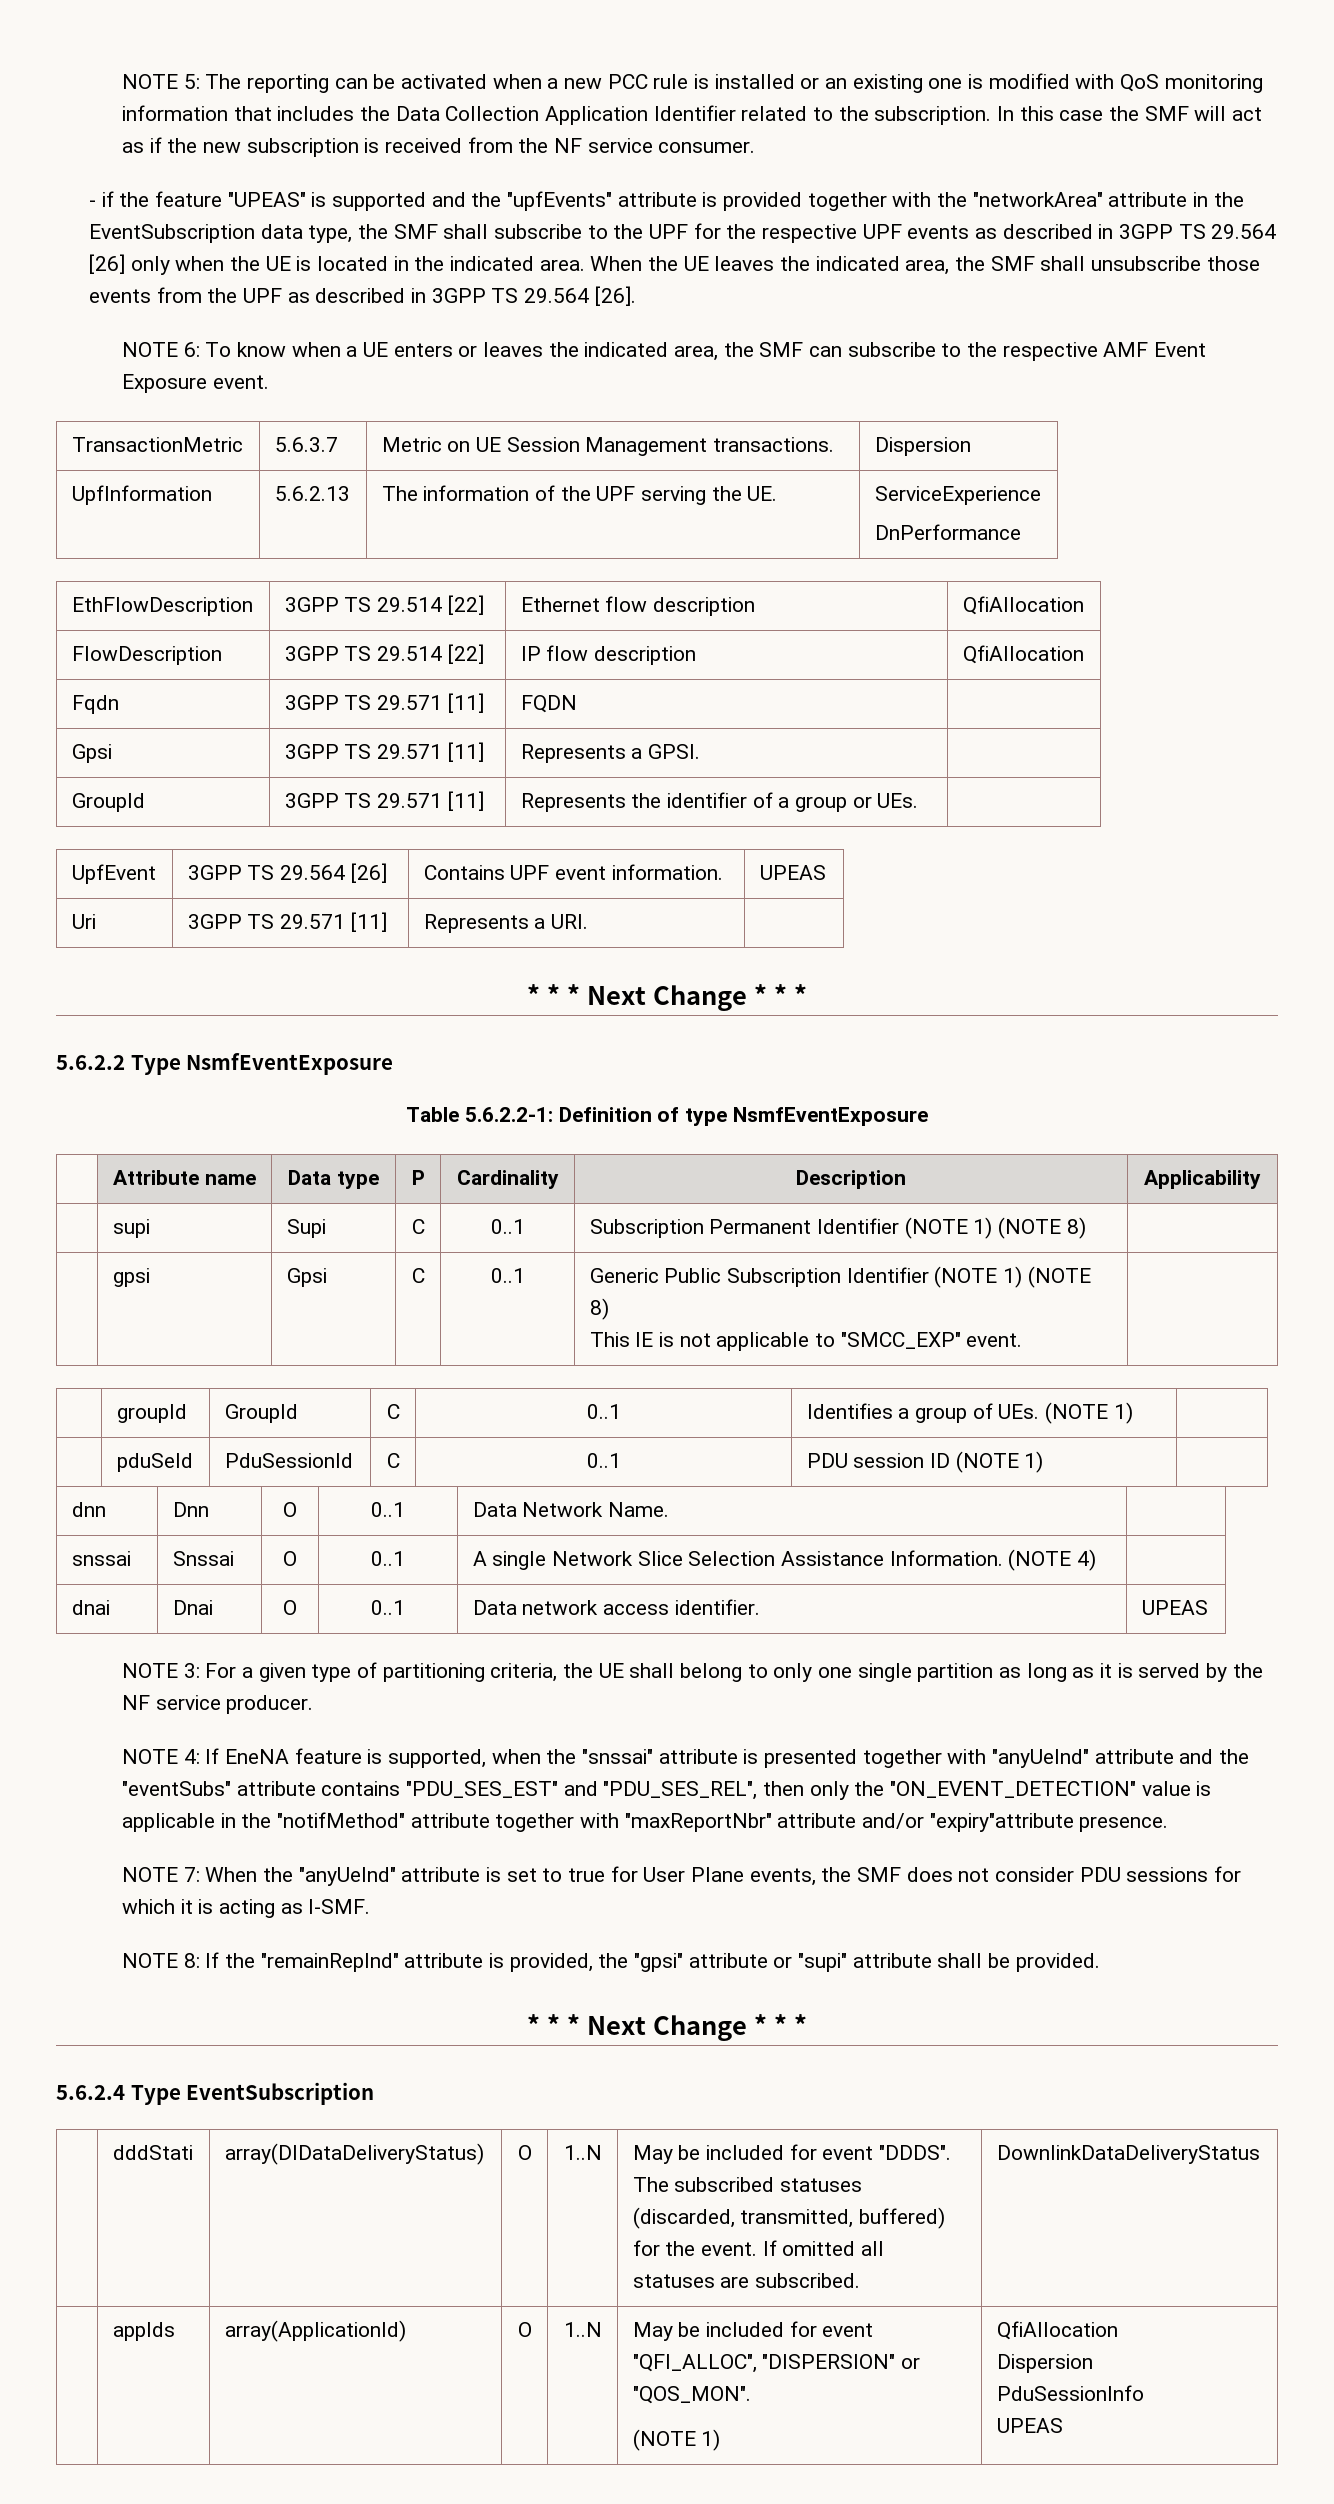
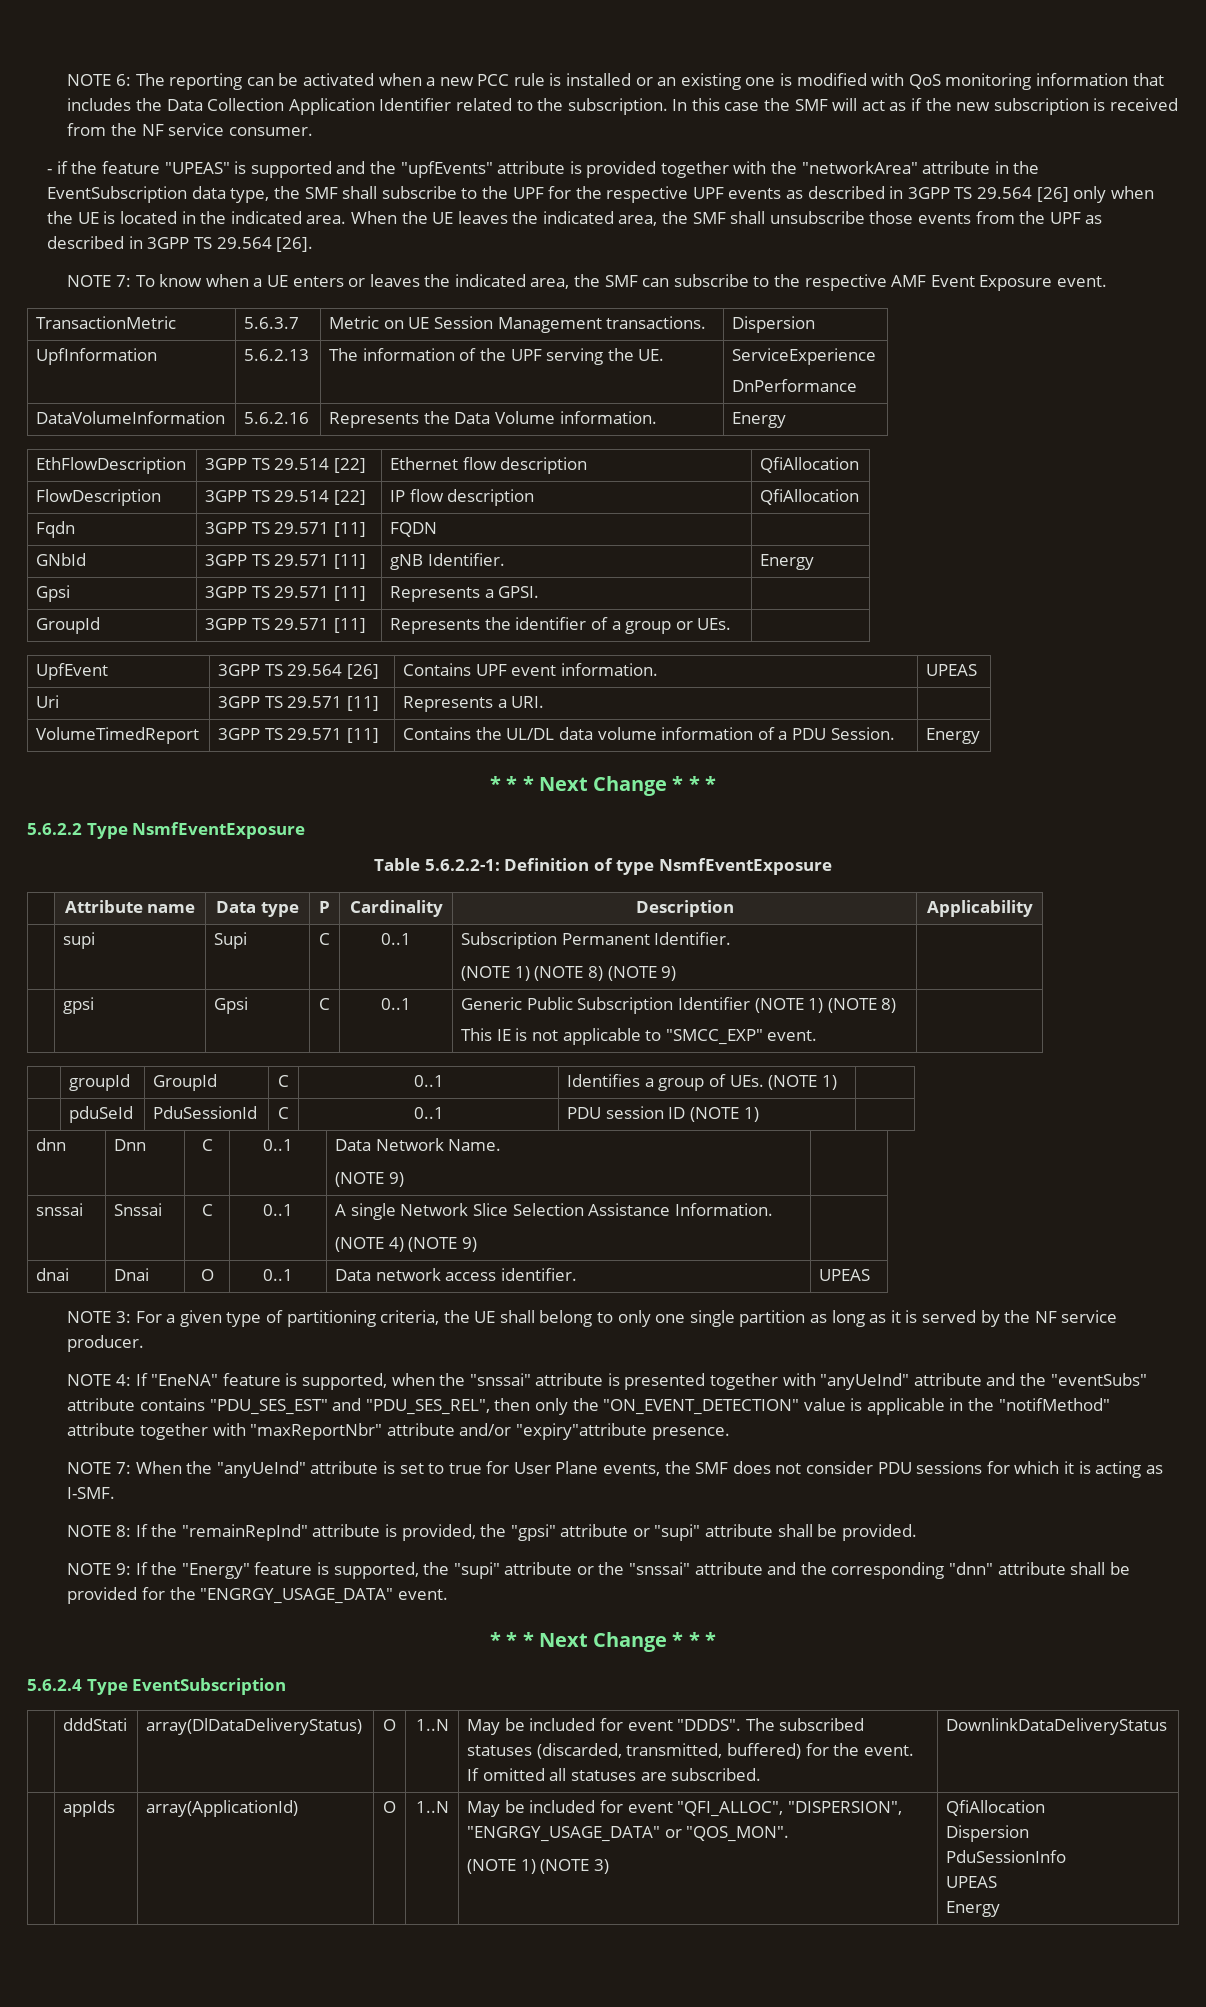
- NOTE 5: The reporting can be activated when a new PCC rule is installed or an existing one is modified with QoS monitoring information that includes the Data Collection Application Identifier related to the subscription.
+ NOTE 6: The reporting can be activated when a new PCC rule is installed or an existing one is modified with QoS monitoring information that includes the Data Collection Application Identifier related to the subscription.
- NOTE 6: To know when a UE enters or leaves the indicated area, the SMF can subscribe to the respective AMF Event Exposure event.
+ NOTE 7: To know when a UE enters or leaves the indicated area, the SMF can subscribe to the respective AMF Event Exposure event.
+ DataVolumeInformation | 5.6.2.16 | Represents the Data Volume information. | Energy
+ GNbId | 3GPP TS 29.571 [11] | gNB Identifier. | Energy
+ VolumeTimedReport | 3GPP TS 29.571 [11] | Contains the UL/DL data volume information of a PDU Session. | Energy
- | supi | Supi | C | 0..1 | Subscription Permanent Identifier (NOTE 1) (NOTE 8) |
+ | supi | Supi | C | 0..1 | Subscription Permanent Identifier.
+ (NOTE 1) (NOTE 8) (NOTE 9) |
- dnn | Dnn | O | 0..1 | Data Network Name. |
+ dnn | Dnn | C | 0..1 | Data Network Name.
+ (NOTE 9) |
- snssai | Snssai | O | 0..1 | A single Network Slice Selection Assistance Information. (NOTE 4) |
+ snssai | Snssai | C | 0..1 | A single Network Slice Selection Assistance Information.
+ (NOTE 4) (NOTE 9) |
- NOTE 4: If EneNA feature is supported, when the "snssai" attribute is presented together with "anyUeInd" attribute and the "eventSubs" attribute contains "PDU_SES_EST" and "PDU_SES_REL", then only the "ON_EVENT_DETECTION" value is applicable in the "notifMethod" attribute together with "maxReportNbr" attribute and/or "expiry"attribute presence.
+ NOTE 4: If "EneNA" feature is supported, when the "snssai" attribute is presented together with "anyUeInd" attribute and the "eventSubs" attribute contains "PDU_SES_EST" and "PDU_SES_REL", then only the "ON_EVENT_DETECTION" value is applicable in the "notifMethod" attribute together with "maxReportNbr" attribute and/or "expiry"attribute presence.
+ NOTE 9: If the "Energy" feature is supported, the "supi" attribute or the "snssai" attribute and the corresponding "dnn" attribute shall be provided for the "ENGRGY_USAGE_DATA" event.
- | appIds | array(ApplicationId) | O | 1..N | May be included for event "QFI_ALLOC", "DISPERSION" or "QOS_MON".
- (NOTE 1) | QfiAllocation
+ | appIds | array(ApplicationId) | O | 1..N | May be included for event "QFI_ALLOC", "DISPERSION", "ENGRGY_USAGE_DATA" or "QOS_MON".
+ (NOTE 1) (NOTE 3) | QfiAllocation
  Dispersion
  PduSessionInfo
  UPEAS
+ Energy

